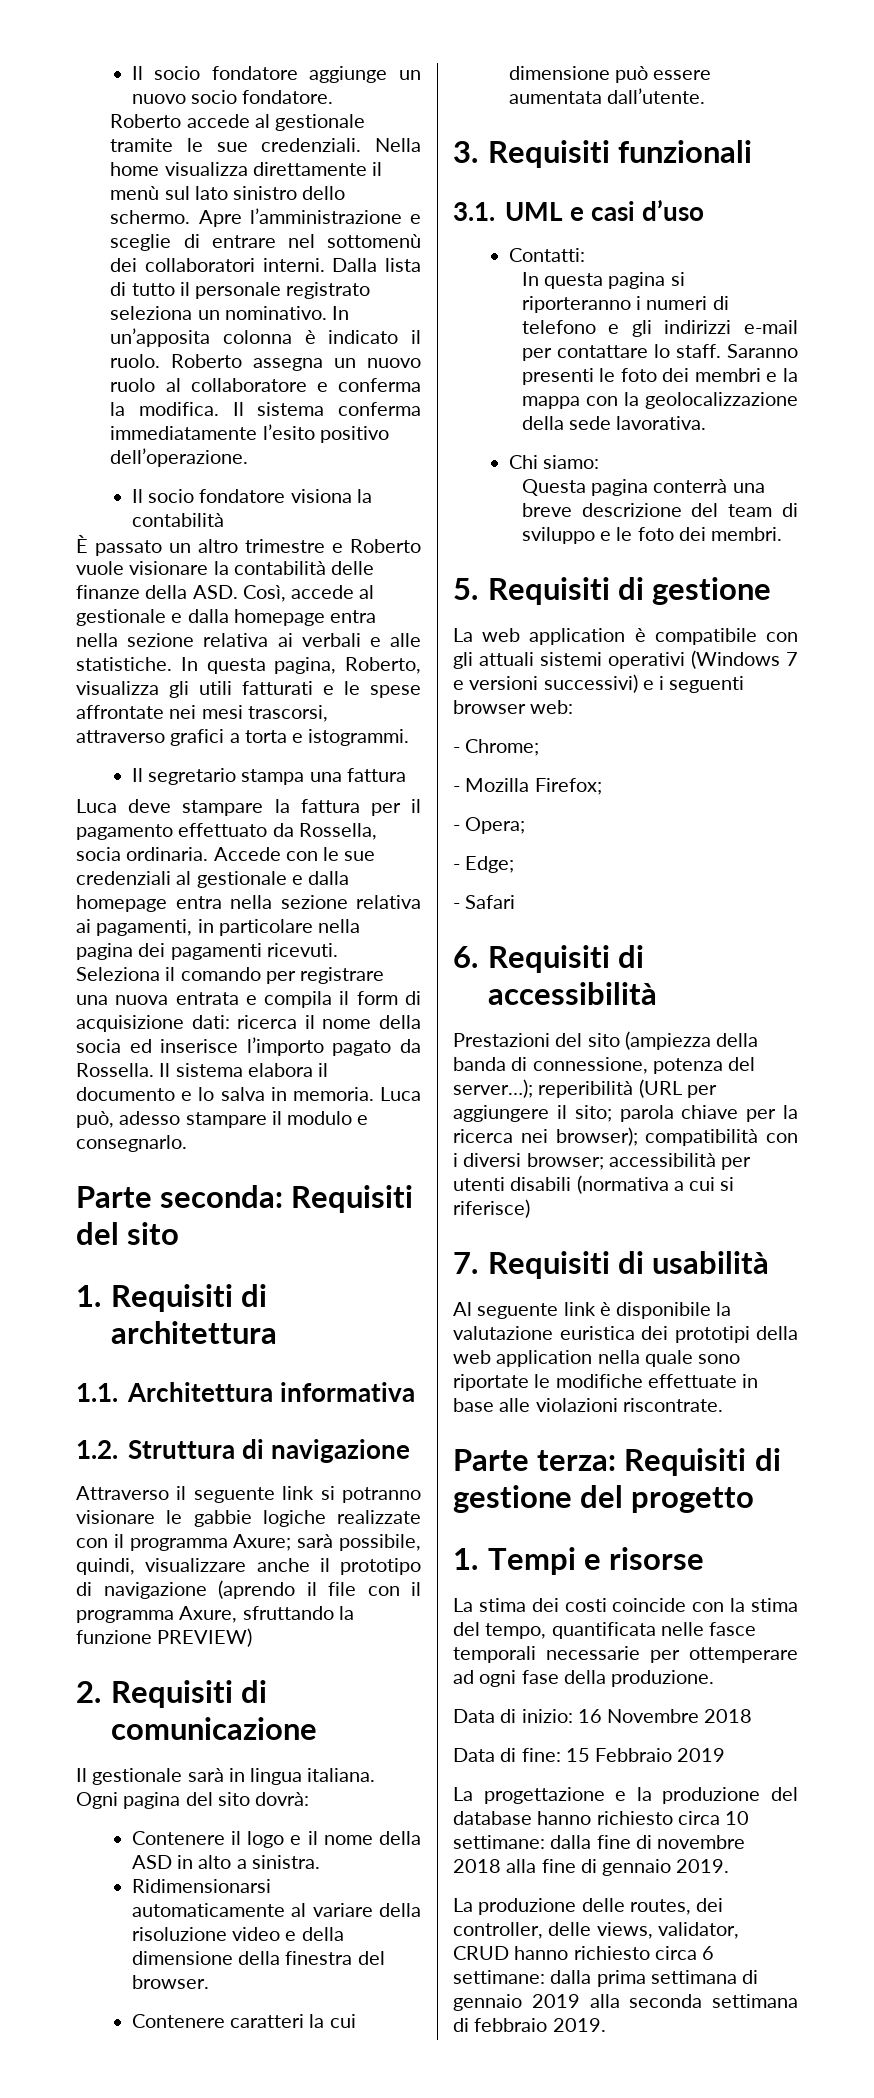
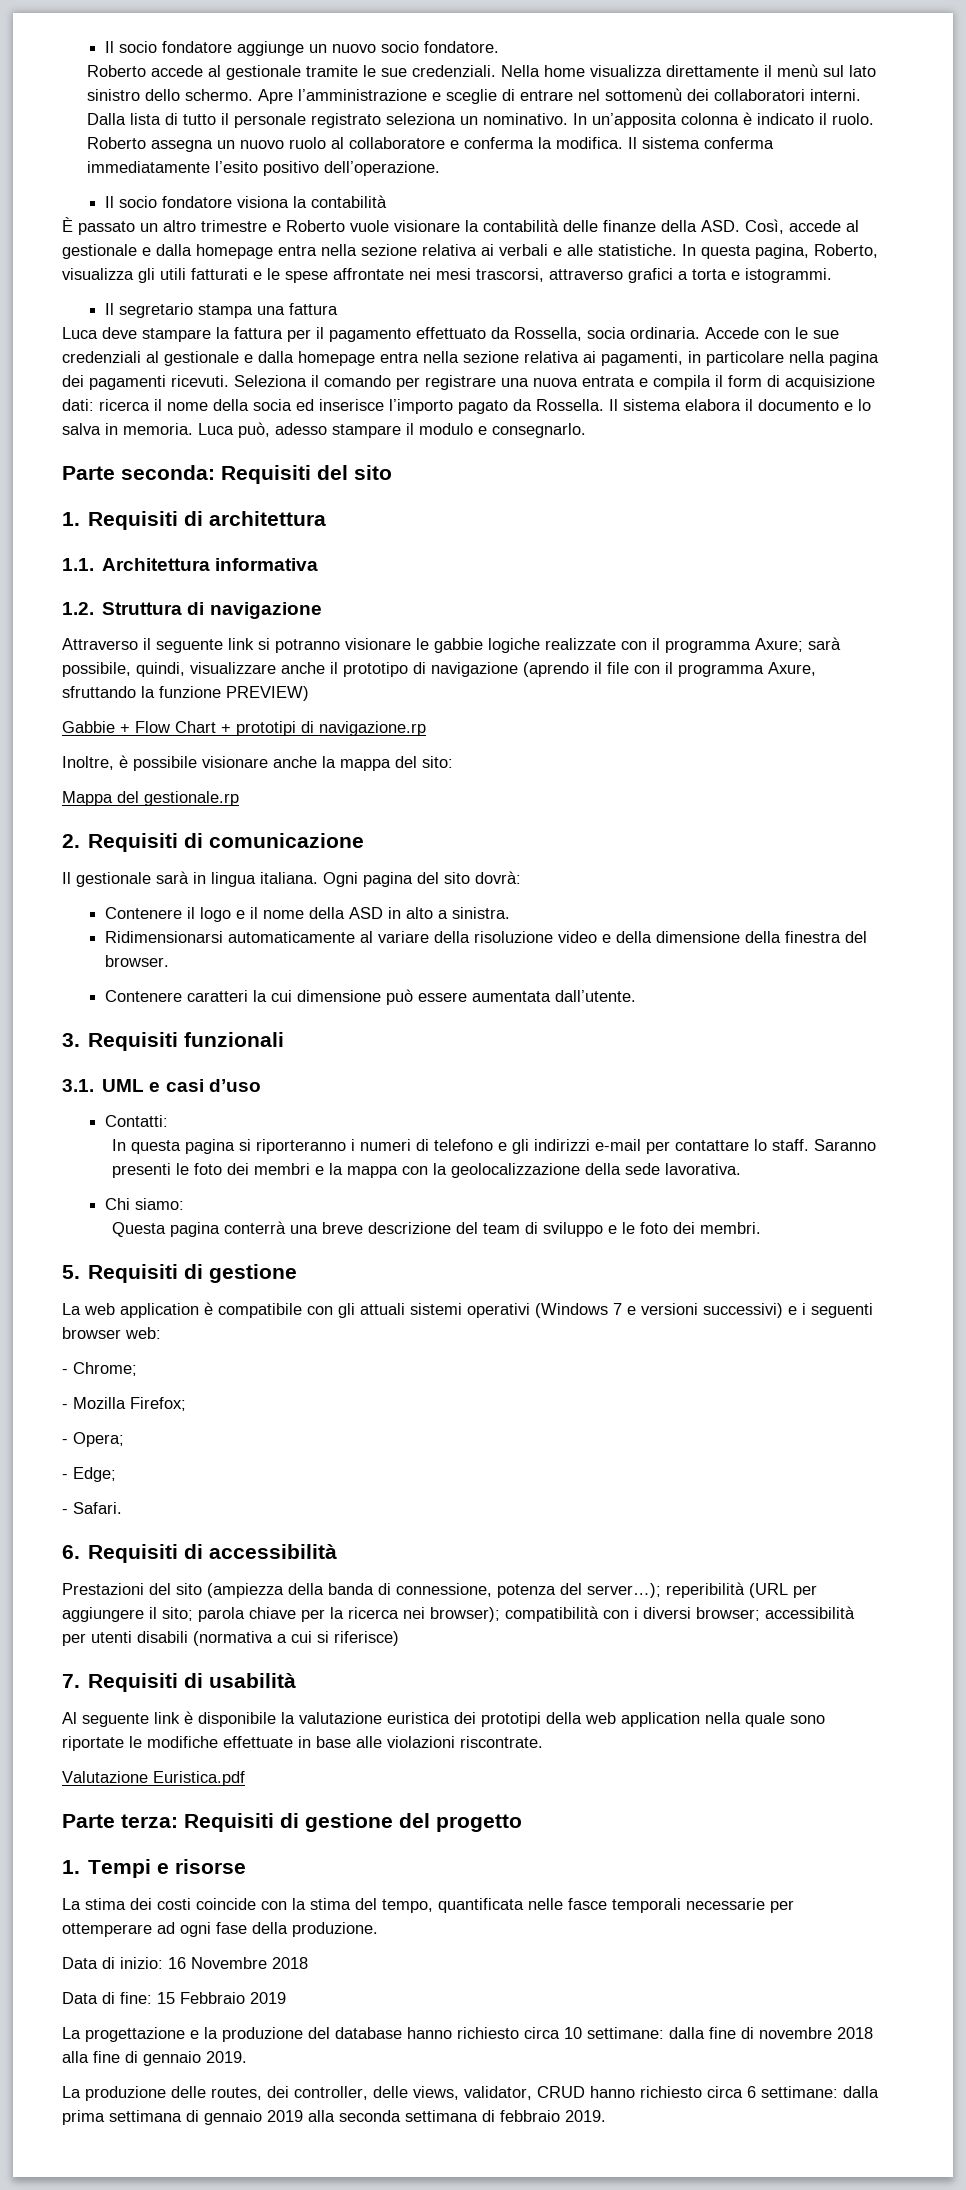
+ Gabbie + Flow Chart + prototipi di navigazione.rp
+ Inoltre, è possibile visionare anche la mappa del sito:
+ Mappa del gestionale.rp
- - Safari
+ - Safari.
+ Valutazione Euristica.pdf

